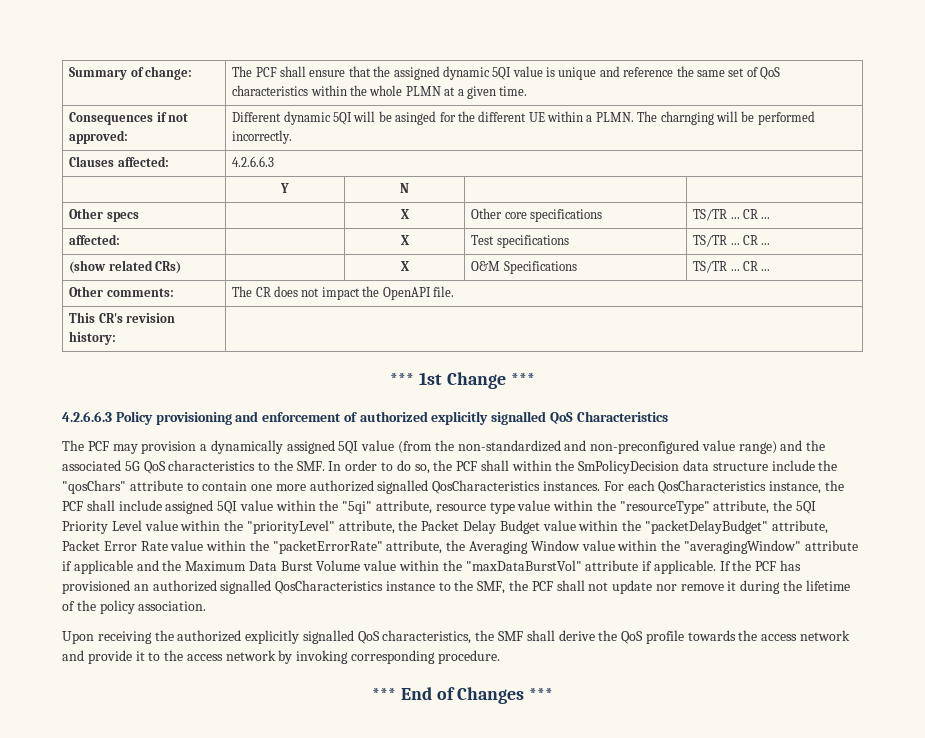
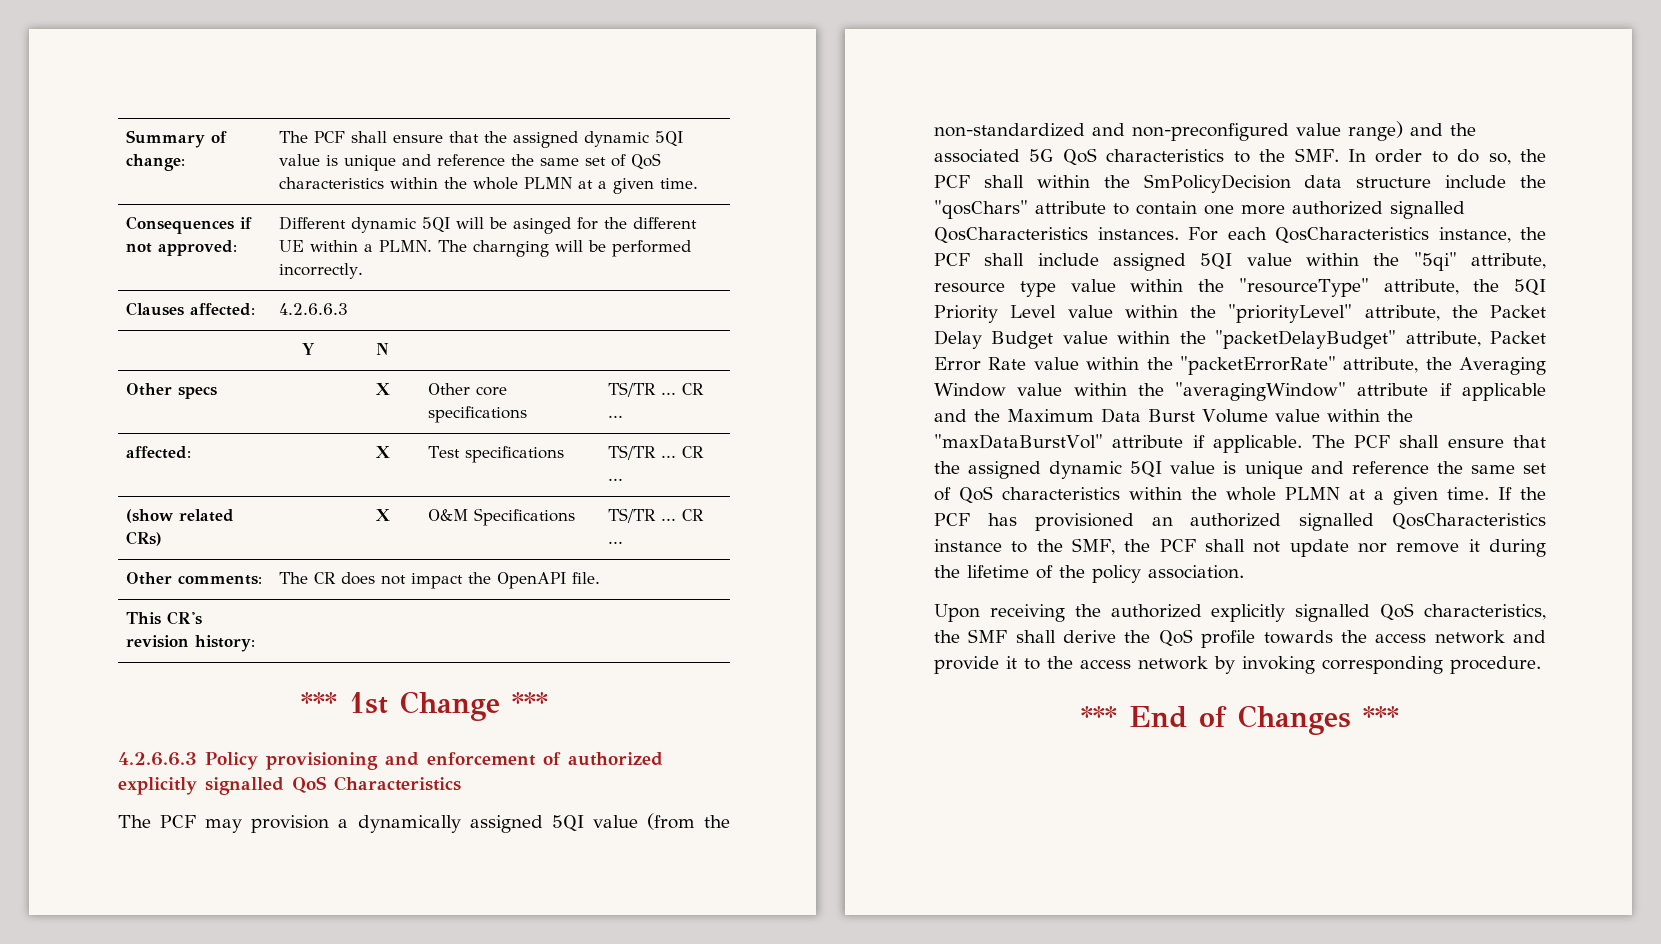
- For each QosCharacteristics instance, the PCF shall include assigned 5QI value within the "5qi" attribute, resource type value within the "resourceType" attribute, the 5QI Priority Level value within the "priorityLevel" attribute, the Packet Delay Budget value within the "packetDelayBudget" attribute, Packet Error Rate value within the "packetErrorRate" attribute, the Averaging Window value within the "averagingWindow" attribute if applicable and the Maximum Data Burst Volume value within the "maxDataBurstVol" attribute if applicable.
+ For each QosCharacteristics instance, the PCF shall include assigned 5QI value within the "5qi" attribute, resource type value within the "resourceType" attribute, the 5QI Priority Level value within the "priorityLevel" attribute, the Packet Delay Budget value within the "packetDelayBudget" attribute, Packet Error Rate value within the "packetErrorRate" attribute, the Averaging Window value within the "averagingWindow" attribute if applicable and the Maximum Data Burst Volume value within the "maxDataBurstVol" attribute if applicable. The PCF shall ensure that the assigned dynamic 5QI value is unique and reference the same set of QoS characteristics within the whole PLMN at a given time.

